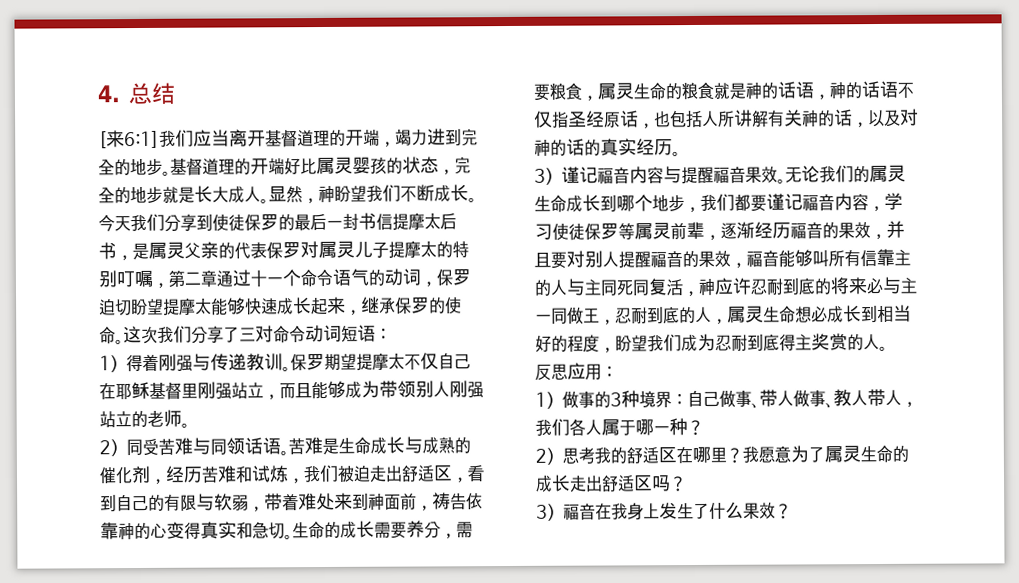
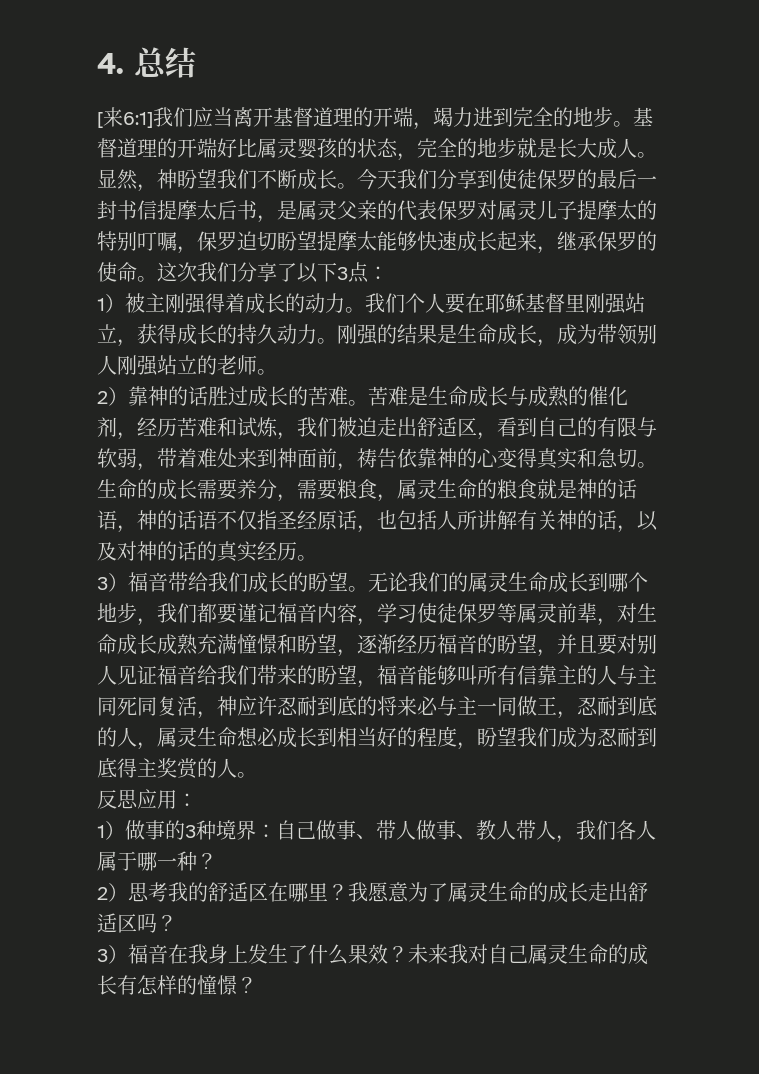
- 今天我们分享到使徒保罗的最后一封书信提摩太后书，是属灵父亲的代表保罗对属灵儿子提摩太的特别叮嘱，第二章通过十一个命令语气的动词，保罗迫切盼望提摩太能够快速成长起来，继承保罗的使命。
+ 今天我们分享到使徒保罗的最后一封书信提摩太后书，是属灵父亲的代表保罗对属灵儿子提摩太的特别叮嘱，保罗迫切盼望提摩太能够快速成长起来，继承保罗的使命。
- 这次我们分享了三对命令动词短语：
- 1）得着刚强与传递教训。保罗期望提摩太不仅自己在耶稣基督里刚强站立，而且能够成为带领别人刚强站立的老师。
+ 这次我们分享了以下3点：
+ 1）被主刚强得着成长的动力。我们个人要在耶稣基督里刚强站立，获得成长的持久动力。刚强的结果是生命成长，成为带领别人刚强站立的老师。
- 2）同受苦难与同领话语。
+ 2）靠神的话胜过成长的苦难。
- 3）谨记福音内容与提醒福音果效。
+ 3）福音带给我们成长的盼望。
- 无论我们的属灵生命成长到哪个地步，我们都要谨记福音内容，学习使徒保罗等属灵前辈，逐渐经历福音的果效，并且要对别人提醒福音的果效，福音能够叫所有信靠主的人与主同死同复活，神应许忍耐到底的将来必与主一同做王，忍耐到底的人，属灵生命想必成长到相当好的程度，盼望我们成为忍耐到底得主奖赏的人。
+ 无论我们的属灵生命成长到哪个地步，我们都要谨记福音内容，学习使徒保罗等属灵前辈，对生命成长成熟充满憧憬和盼望，逐渐经历福音的盼望，并且要对别人见证福音给我们带来的盼望，福音能够叫所有信靠主的人与主同死同复活，神应许忍耐到底的将来必与主一同做王，忍耐到底的人，属灵生命想必成长到相当好的程度，盼望我们成为忍耐到底得主奖赏的人。
+ 未来我对自己属灵生命的成长有怎样的憧憬？

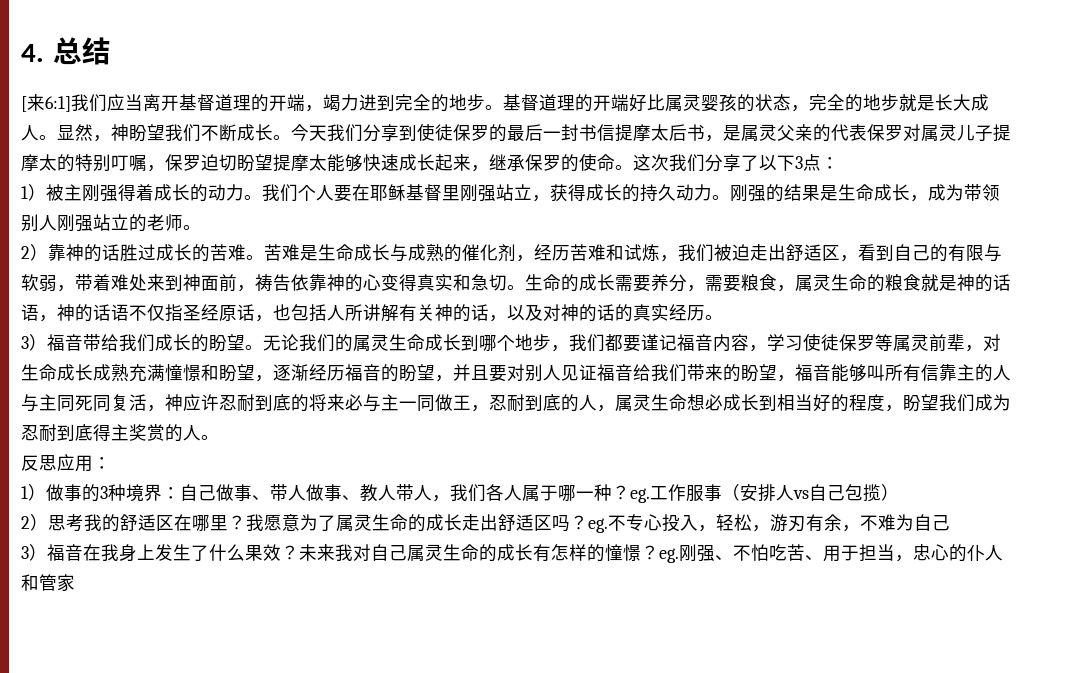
- 1）做事的3种境界：自己做事、带人做事、教人带人，我们各人属于哪一种？
+ 1）做事的3种境界：自己做事、带人做事、教人带人，我们各人属于哪一种？eg.工作服事（安排人vs自己包揽）
- 我愿意为了属灵生命的成长走出舒适区吗？
+ 我愿意为了属灵生命的成长走出舒适区吗？eg.不专心投入，轻松，游刃有余，不难为自己
- 未来我对自己属灵生命的成长有怎样的憧憬？
+ 未来我对自己属灵生命的成长有怎样的憧憬？eg.刚强、不怕吃苦、用于担当，忠心的仆人和管家

